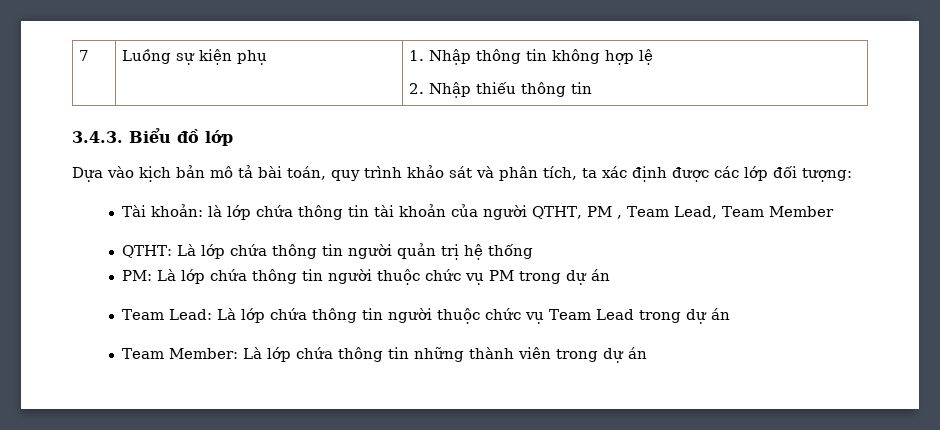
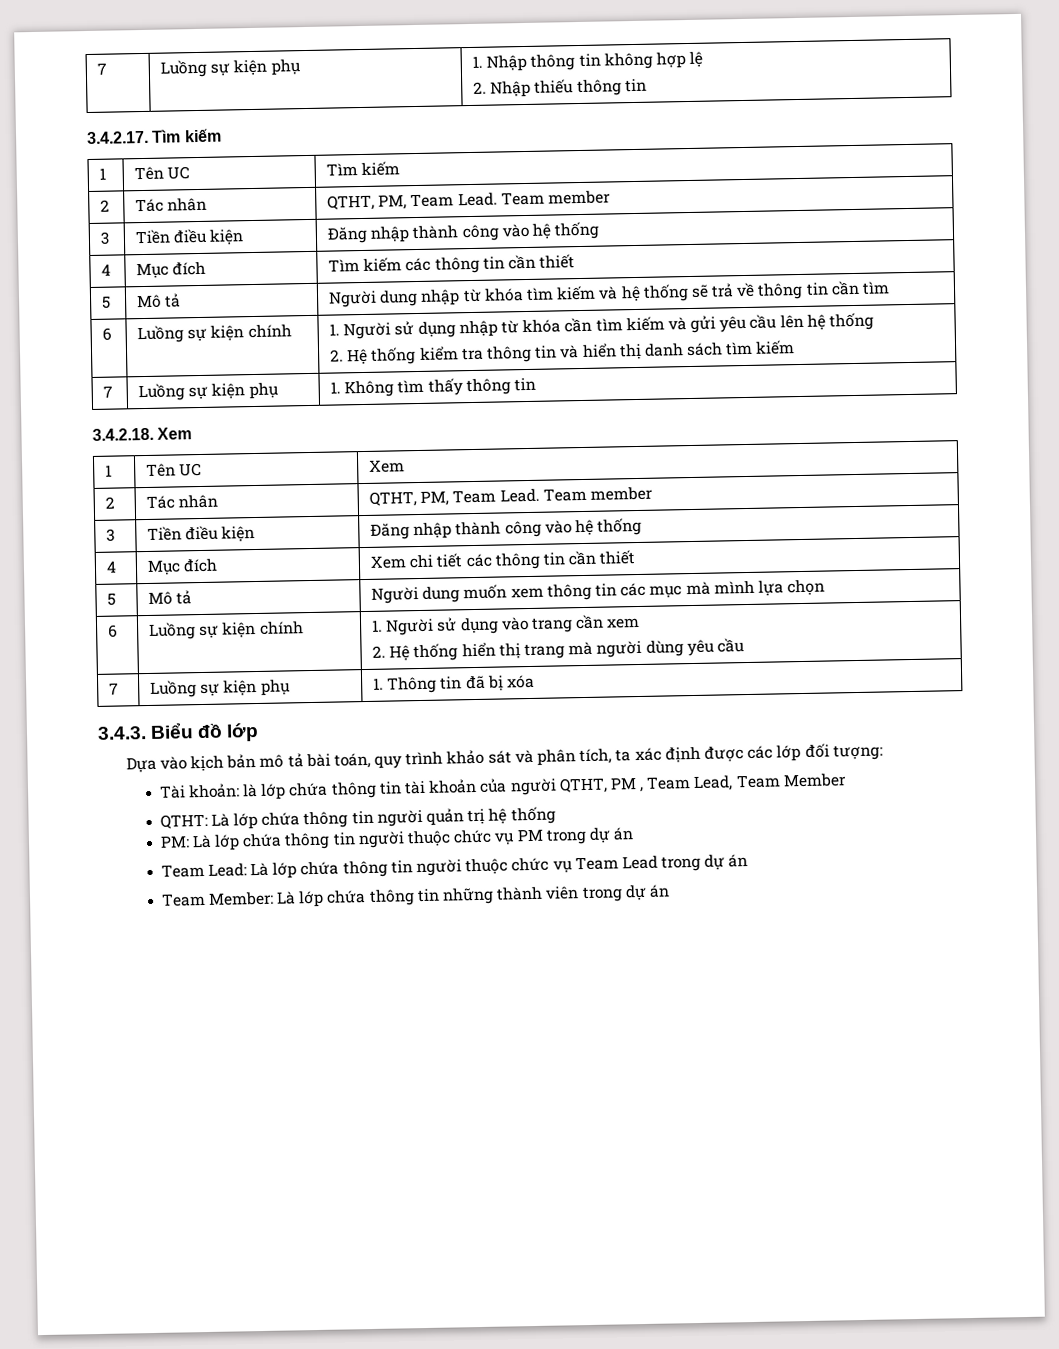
+ 3.4.2.17. Tìm kiếm
+ 1 | Tên UC | Tìm kiếm
+ 2 | Tác nhân | QTHT, PM, Team Lead. Team member
+ 3 | Tiền điều kiện | Đăng nhập thành công vào hệ thống
+ 4 | Mục đích | Tìm kiếm các thông tin cần thiết
+ 5 | Mô tả | Người dung nhập từ khóa tìm kiếm và hệ thống sẽ trả về thông tin cần tìm
+ 6 | Luồng sự kiện chính | 1. Người sử dụng nhập từ khóa cần tìm kiếm và gửi yêu cầu lên hệ thống
+ 2. Hệ thống kiểm tra thông tin và hiển thị danh sách tìm kiếm
+ 7 | Luồng sự kiện phụ | 1. Không tìm thấy thông tin
+ 3.4.2.18. Xem
+ 1 | Tên UC | Xem
+ 2 | Tác nhân | QTHT, PM, Team Lead. Team member
+ 3 | Tiền điều kiện | Đăng nhập thành công vào hệ thống
+ 4 | Mục đích | Xem chi tiết các thông tin cần thiết
+ 5 | Mô tả | Người dung muốn xem thông tin các mục mà mình lựa chọn
+ 6 | Luồng sự kiện chính | 1. Người sử dụng vào trang cần xem
+ 2. Hệ thống hiển thị trang mà người dùng yêu cầu
+ 7 | Luồng sự kiện phụ | 1. Thông tin đã bị xóa

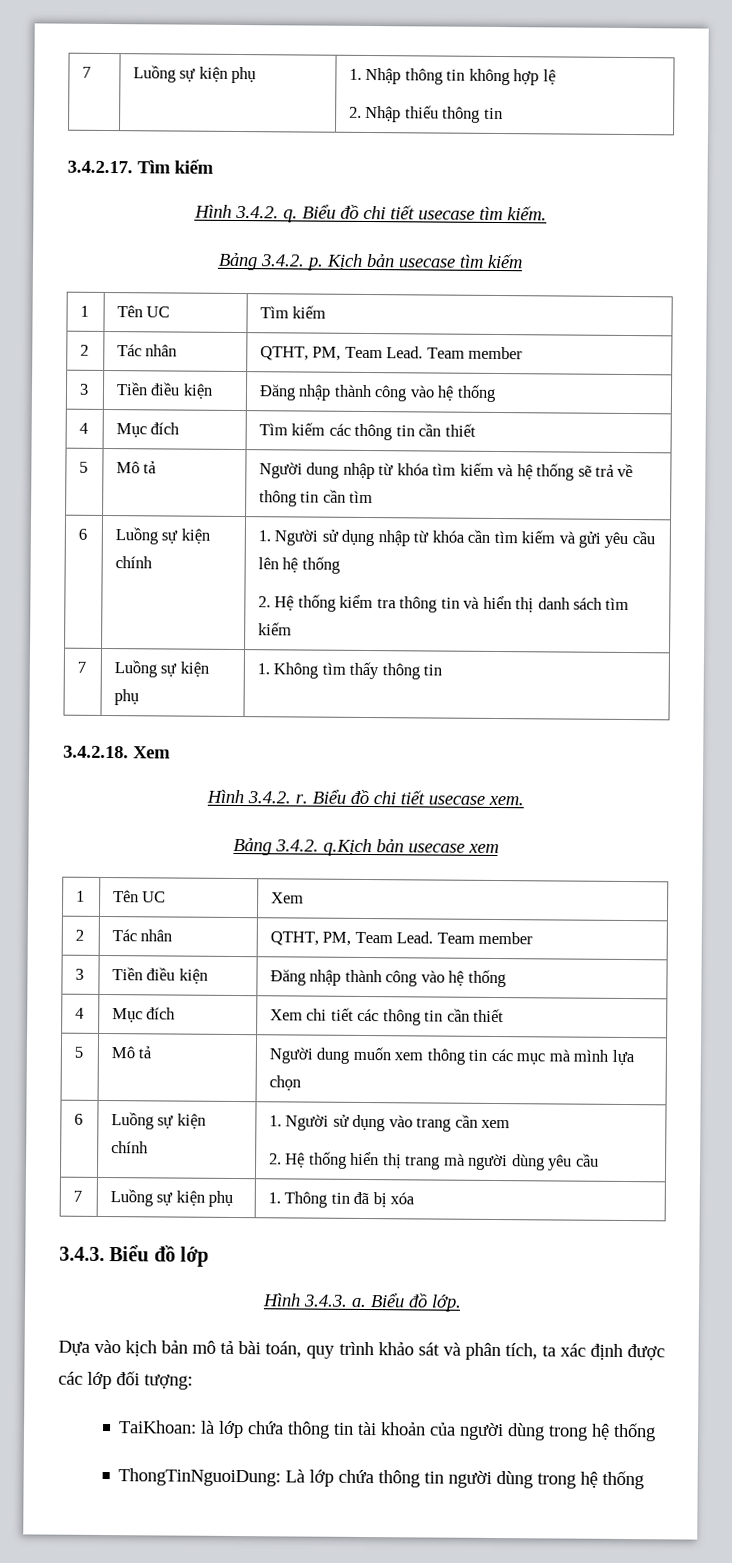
+ Hình 3.4.2. q. Biểu đồ chi tiết usecase tìm kiếm.
+ Bảng 3.4.2. p. Kịch bản usecase tìm kiếm
+ Hình 3.4.2. r. Biểu đồ chi tiết usecase xem.
+ Bảng 3.4.2. q.Kịch bản usecase xem
+ Hình 3.4.3. a. Biểu đồ lớp.
- Tài khoản: là lớp chứa thông tin tài khoản của người QTHT, PM , Team Lead, Team Member
- QTHT: Là lớp chứa thông tin người quản trị hệ thống
- PM: Là lớp chứa thông tin người thuộc chức vụ PM trong dự án
- Team Lead: Là lớp chứa thông tin người thuộc chức vụ Team Lead trong dự án
- Team Member: Là lớp chứa thông tin những thành viên trong dự án
+ TaiKhoan: là lớp chứa thông tin tài khoản của người dùng trong hệ thống
+ ThongTinNguoiDung: Là lớp chứa thông tin người dùng trong hệ thống

